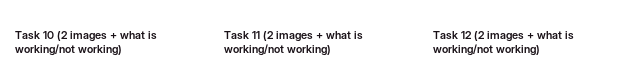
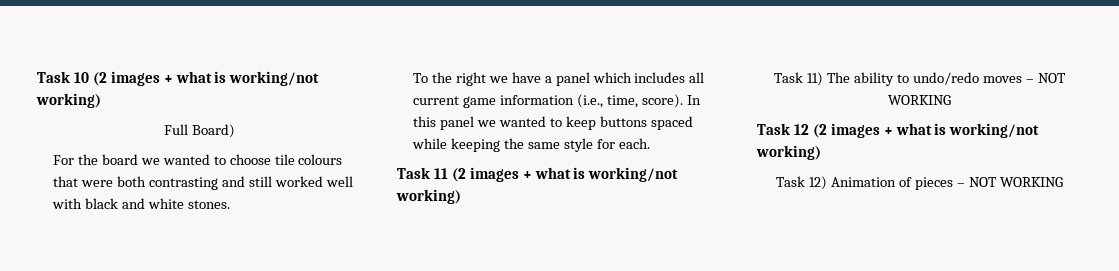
+ Full Board)
+ For the board we wanted to choose tile colours that were both contrasting and still worked well with black and white stones.
+ To the right we have a panel which includes all current game information (i.e., time, score). In this panel we wanted to keep buttons spaced while keeping the same style for each.
+ Task 11) The ability to undo/redo moves – NOT WORKING
+ Task 12) Animation of pieces – NOT WORKING

